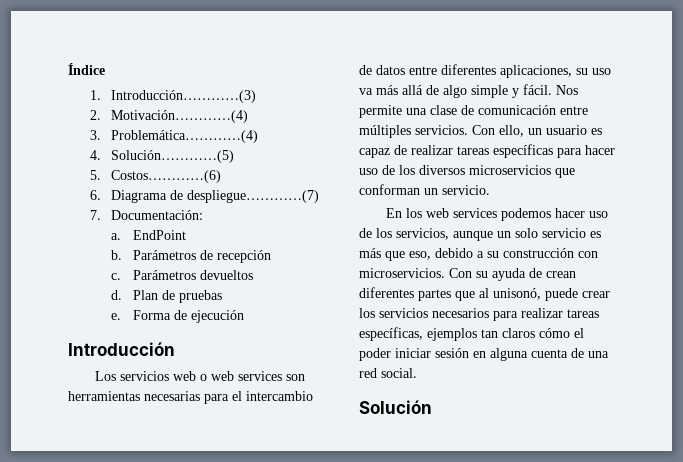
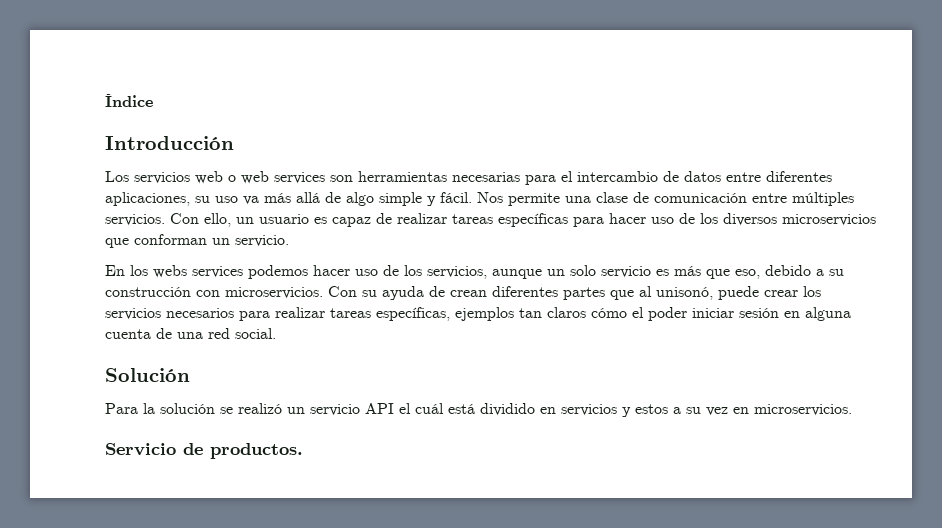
- 1. Introducción…………(3)
- 2. Motivación…………(4)
- 3. Problemática…………(4)
- 4. Solución…………(5)
- 5. Costos…………(6)
- 6. Diagrama de despliegue…………(7)
- 7. Documentación:
- a. EndPoint
- b. Parámetros de recepción
- c. Parámetros devueltos
- d. Plan de pruebas
- e. Forma de ejecución
- En los web services podemos hacer uso de los servicios, aunque un solo servicio es más que eso, debido a su construcción con microservicios.
+ En los webs services podemos hacer uso de los servicios, aunque un solo servicio es más que eso, debido a su construcción con microservicios.
+ Para la solución se realizó un servicio API el cuál está dividido en servicios y estos a su vez en microservicios.
+ Servicio de productos.

